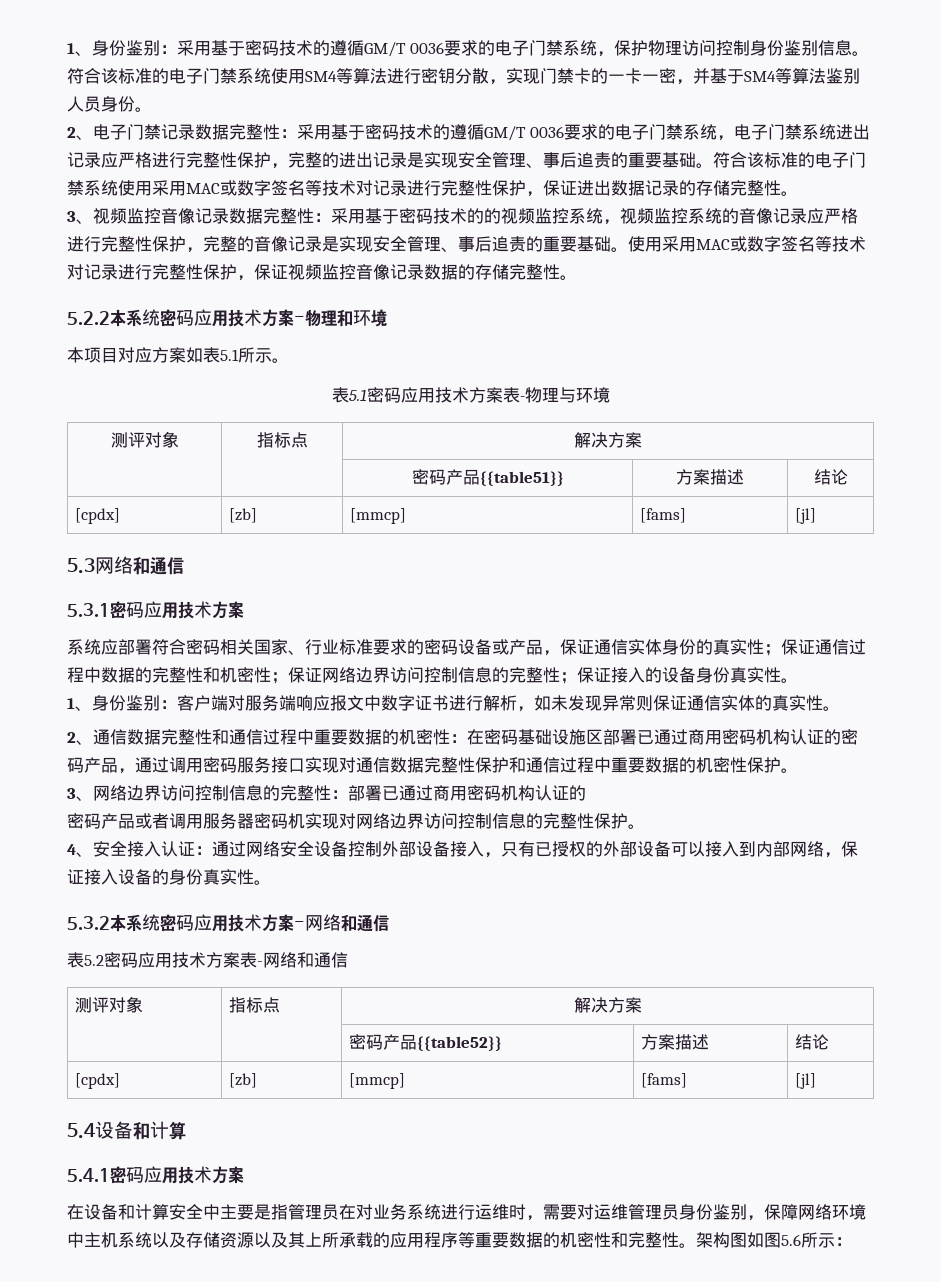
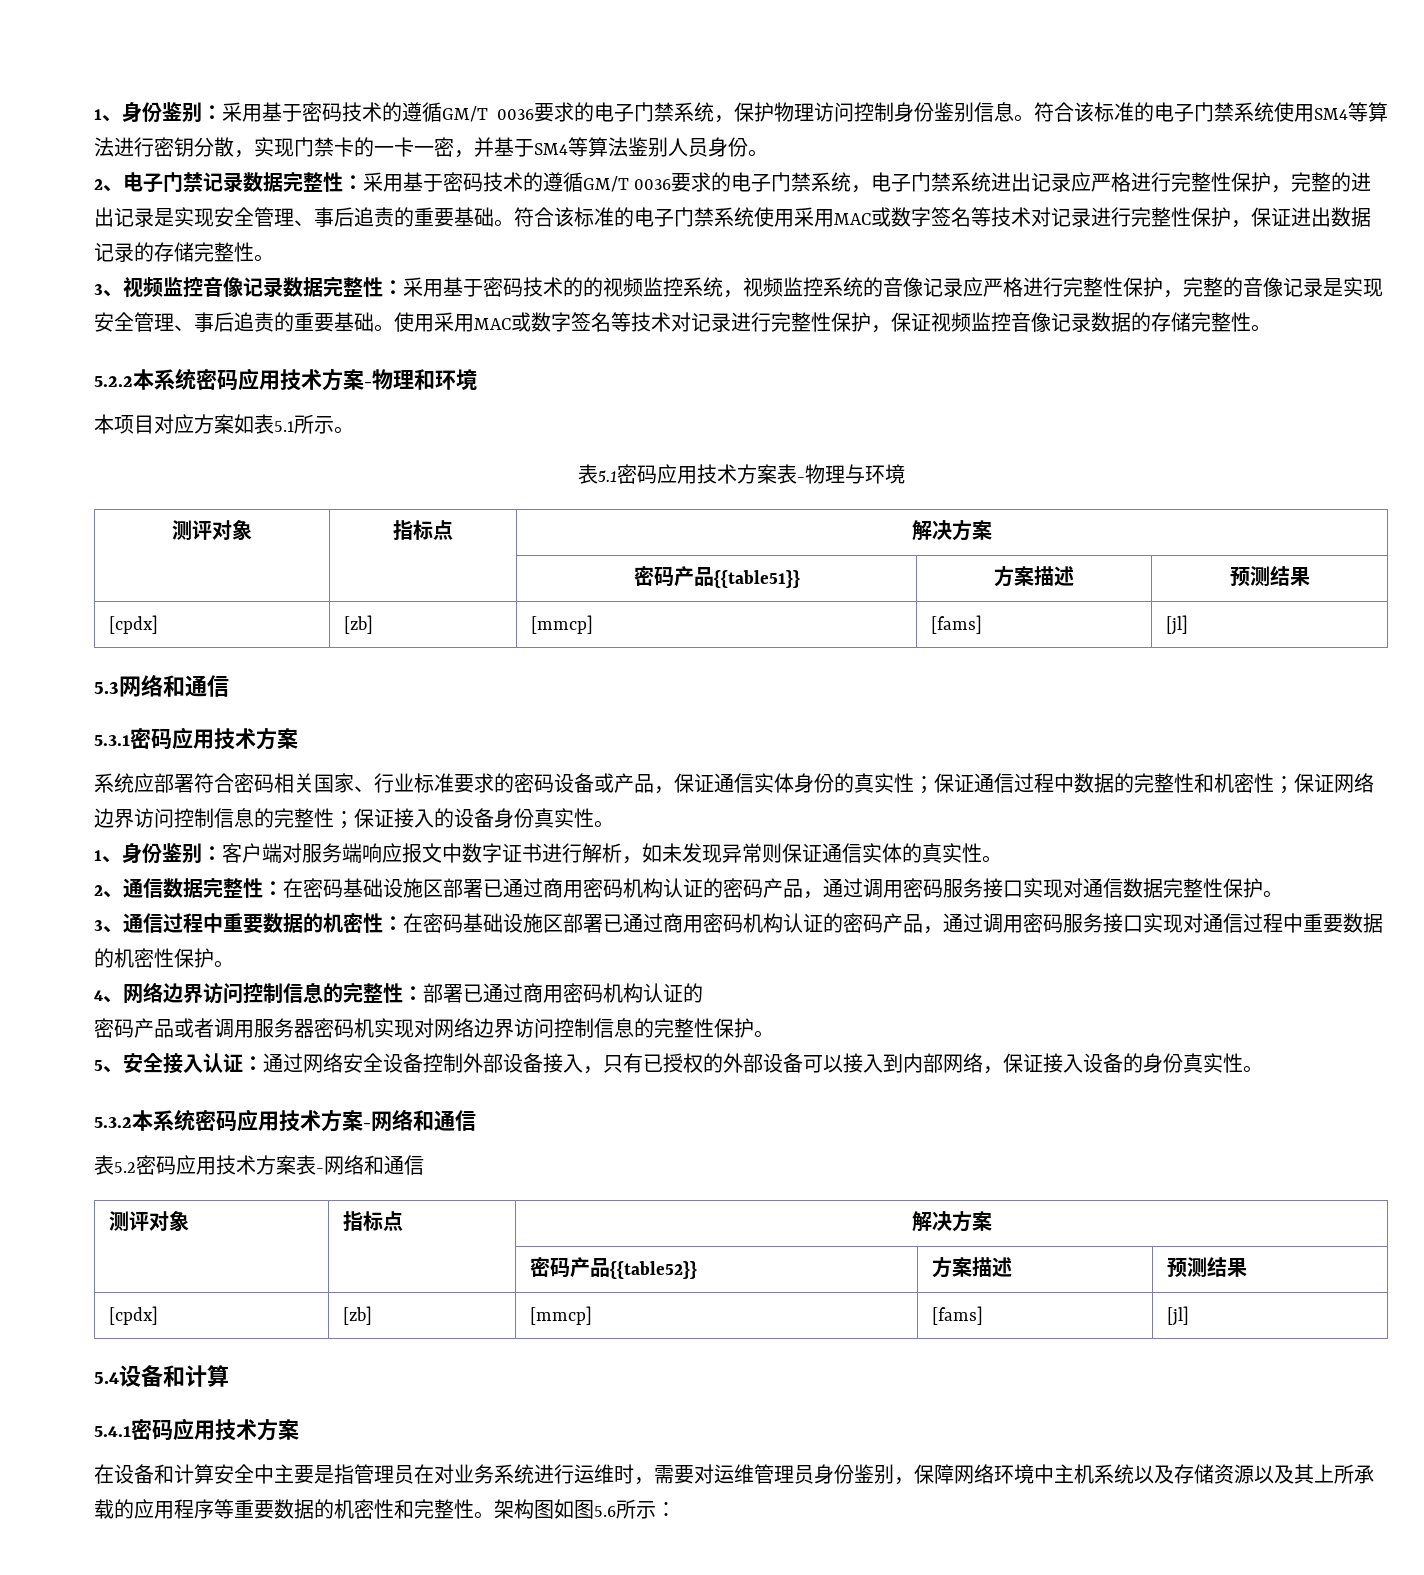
- | | 密码产品{{table51}} | 方案描述 | 结论
+ | | 密码产品{{table51}} | 方案描述 | 预测结果
- 2、通信数据完整性和通信过程中重要数据的机密性：在密码基础设施区部署已通过商用密码机构认证的密码产品，通过调用密码服务接口实现对通信数据完整性保护和通信过程中重要数据的机密性保护。
+ 2、通信数据完整性：在密码基础设施区部署已通过商用密码机构认证的密码产品，通过调用密码服务接口实现对通信数据完整性保护。
+ 3、通信过程中重要数据的机密性：在密码基础设施区部署已通过商用密码机构认证的密码产品，通过调用密码服务接口实现对通信过程中重要数据的机密性保护。
- 3、网络边界访问控制信息的完整性：部署已通过商用密码机构认证的
+ 4、网络边界访问控制信息的完整性：部署已通过商用密码机构认证的
- 4、安全接入认证：通过网络安全设备控制外部设备接入，只有已授权的外部设备可以接入到内部网络，保证接入设备的身份真实性。
+ 5、安全接入认证：通过网络安全设备控制外部设备接入，只有已授权的外部设备可以接入到内部网络，保证接入设备的身份真实性。
- | | 密码产品{{table52}} | 方案描述 | 结论
+ | | 密码产品{{table52}} | 方案描述 | 预测结果

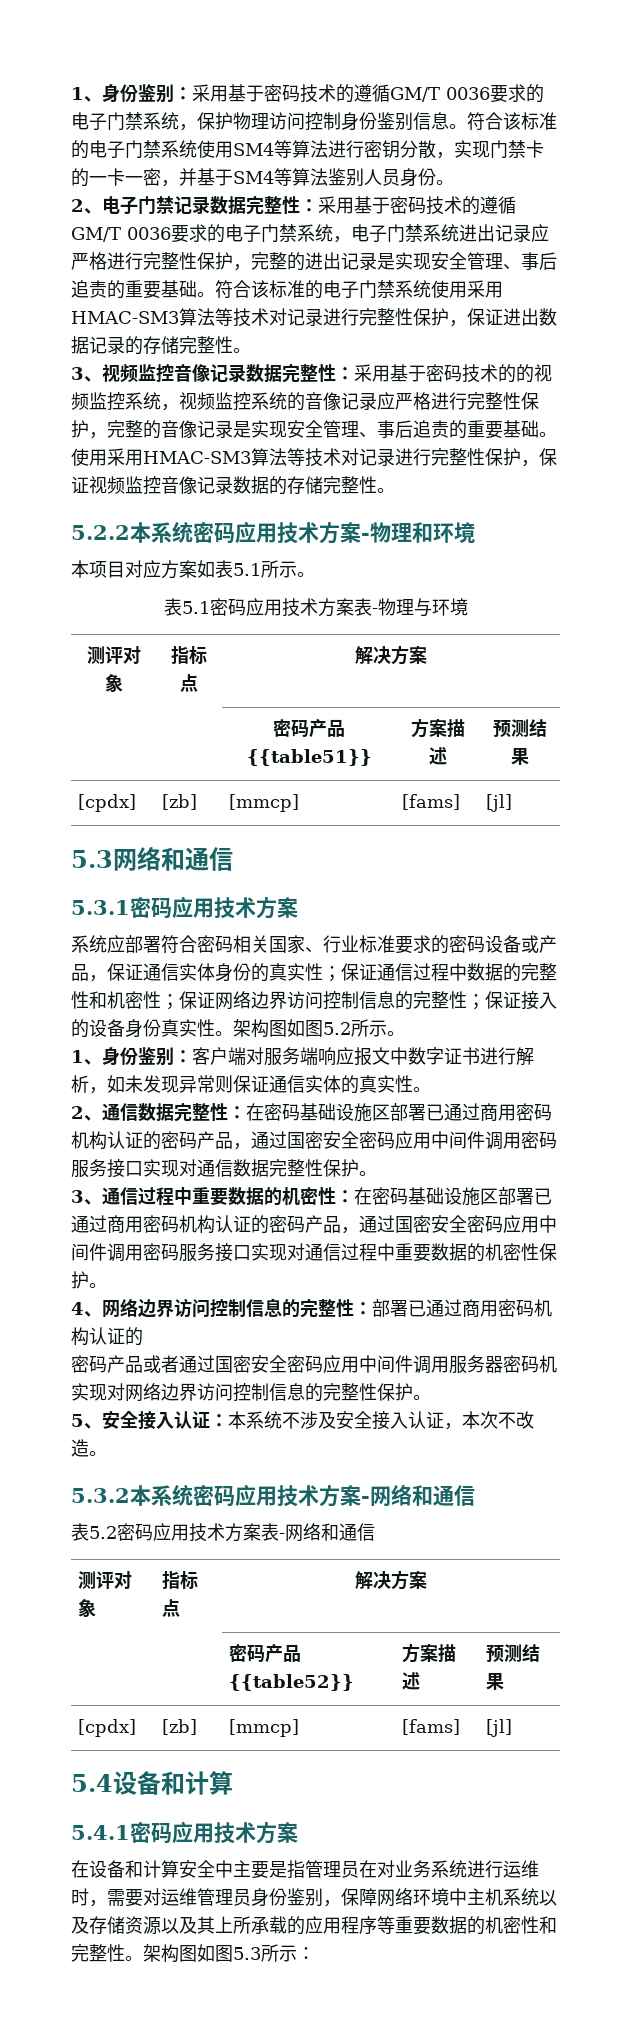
- 符合该标准的电子门禁系统使用采用MAC或数字签名等技术对记录进行完整性保护，保证进出数据记录的存储完整性。
+ 符合该标准的电子门禁系统使用采用HMAC-SM3算法等技术对记录进行完整性保护，保证进出数据记录的存储完整性。
- 使用采用MAC或数字签名等技术对记录进行完整性保护，保证视频监控音像记录数据的存储完整性。
+ 使用采用HMAC-SM3算法等技术对记录进行完整性保护，保证视频监控音像记录数据的存储完整性。
+ 架构图如图5.2所示。
- 2、通信数据完整性：在密码基础设施区部署已通过商用密码机构认证的密码产品，通过调用密码服务接口实现对通信数据完整性保护。
+ 2、通信数据完整性：在密码基础设施区部署已通过商用密码机构认证的密码产品，通过国密安全密码应用中间件调用密码服务接口实现对通信数据完整性保护。
- 3、通信过程中重要数据的机密性：在密码基础设施区部署已通过商用密码机构认证的密码产品，通过调用密码服务接口实现对通信过程中重要数据的机密性保护。
+ 3、通信过程中重要数据的机密性：在密码基础设施区部署已通过商用密码机构认证的密码产品，通过国密安全密码应用中间件调用密码服务接口实现对通信过程中重要数据的机密性保护。
- 密码产品或者调用服务器密码机实现对网络边界访问控制信息的完整性保护。
+ 密码产品或者通过国密安全密码应用中间件调用服务器密码机实现对网络边界访问控制信息的完整性保护。
- 5、安全接入认证：通过网络安全设备控制外部设备接入，只有已授权的外部设备可以接入到内部网络，保证接入设备的身份真实性。
+ 5、安全接入认证：本系统不涉及安全接入认证，本次不改造。
- 架构图如图5.6所示：
+ 架构图如图5.3所示：

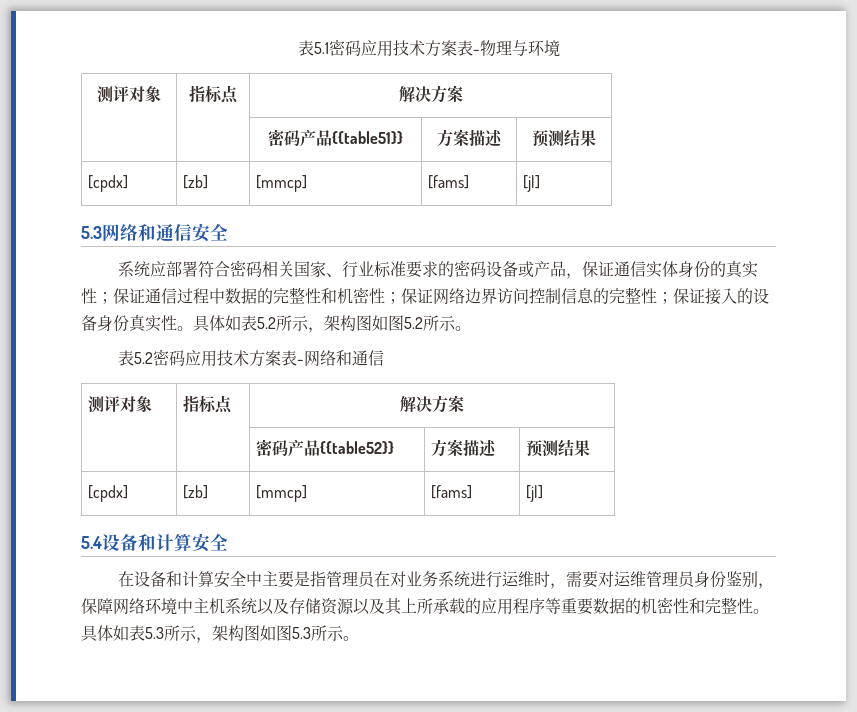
- 1、身份鉴别：采用基于密码技术的遵循GM/T 0036要求的电子门禁系统，保护物理访问控制身份鉴别信息。符合该标准的电子门禁系统使用SM4等算法进行密钥分散，实现门禁卡的一卡一密，并基于SM4等算法鉴别人员身份。
- 2、电子门禁记录数据完整性：采用基于密码技术的遵循GM/T 0036要求的电子门禁系统，电子门禁系统进出记录应严格进行完整性保护，完整的进出记录是实现安全管理、事后追责的重要基础。符合该标准的电子门禁系统使用采用HMAC-SM3算法等技术对记录进行完整性保护，保证进出数据记录的存储完整性。
- 3、视频监控音像记录数据完整性：采用基于密码技术的的视频监控系统，视频监控系统的音像记录应严格进行完整性保护，完整的音像记录是实现安全管理、事后追责的重要基础。使用采用HMAC-SM3算法等技术对记录进行完整性保护，保证视频监控音像记录数据的存储完整性。
- 5.2.2本系统密码应用技术方案-物理和环境
- 本项目对应方案如表5.1所示。
- 5.3网络和通信
- 5.3.1密码应用技术方案
+ 5.3网络和通信安全
- 架构图如图5.2所示。
+ 具体如表5.2所示，架构图如图5.2所示。
- 1、身份鉴别：客户端对服务端响应报文中数字证书进行解析，如未发现异常则保证通信实体的真实性。
- 2、通信数据完整性：在密码基础设施区部署已通过商用密码机构认证的密码产品，通过国密安全密码应用中间件调用密码服务接口实现对通信数据完整性保护。
- 3、通信过程中重要数据的机密性：在密码基础设施区部署已通过商用密码机构认证的密码产品，通过国密安全密码应用中间件调用密码服务接口实现对通信过程中重要数据的机密性保护。
- 4、网络边界访问控制信息的完整性：部署已通过商用密码机构认证的
- 密码产品或者通过国密安全密码应用中间件调用服务器密码机实现对网络边界访问控制信息的完整性保护。
- 5、安全接入认证：本系统不涉及安全接入认证，本次不改造。
- 5.3.2本系统密码应用技术方案-网络和通信
- 5.4设备和计算
- 5.4.1密码应用技术方案
+ 5.4设备和计算安全
- 架构图如图5.3所示：
+ 具体如表5.3所示，架构图如图5.3所示。

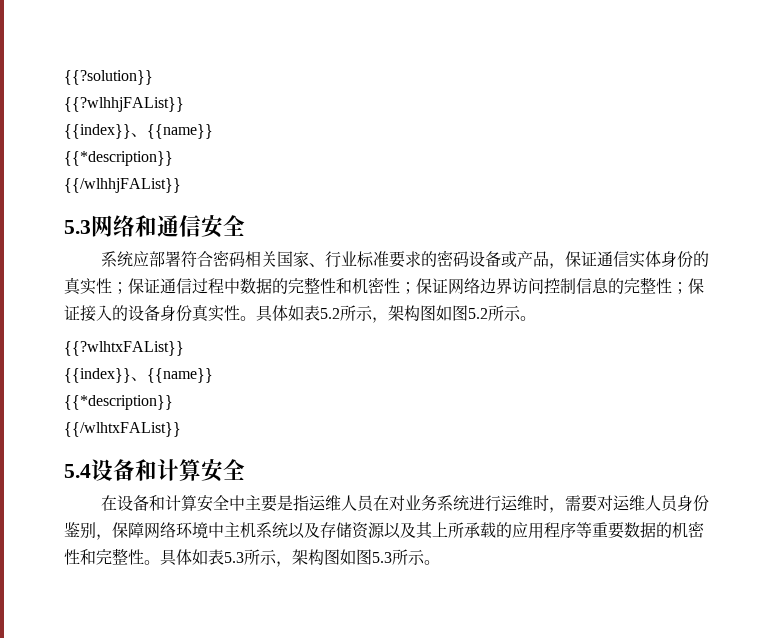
- 表5.1密码应用技术方案表-物理与环境
- 测评对象 | 指标点 | 解决方案
- | | 密码产品{{table51}} | 方案描述 | 预测结果
- [cpdx] | [zb] | [mmcp] | [fams] | [jl]
+ {{?solution}}
+ {{?wlhhjFAList}}
+ {{index}}、{{name}}
+ {{*description}}
+ {{/wlhhjFAList}}
- 表5.2密码应用技术方案表-网络和通信
- 测评对象 | 指标点 | 解决方案
- | | 密码产品{{table52}} | 方案描述 | 预测结果
- [cpdx] | [zb] | [mmcp] | [fams] | [jl]
+ {{?wlhtxFAList}}
+ {{index}}、{{name}}
+ {{*description}}
+ {{/wlhtxFAList}}
- 在设备和计算安全中主要是指管理员在对业务系统进行运维时，需要对运维管理员身份鉴别，保障网络环境中主机系统以及存储资源以及其上所承载的应用程序等重要数据的机密性和完整性。
+ 在设备和计算安全中主要是指运维人员在对业务系统进行运维时，需要对运维人员身份鉴别，保障网络环境中主机系统以及存储资源以及其上所承载的应用程序等重要数据的机密性和完整性。

